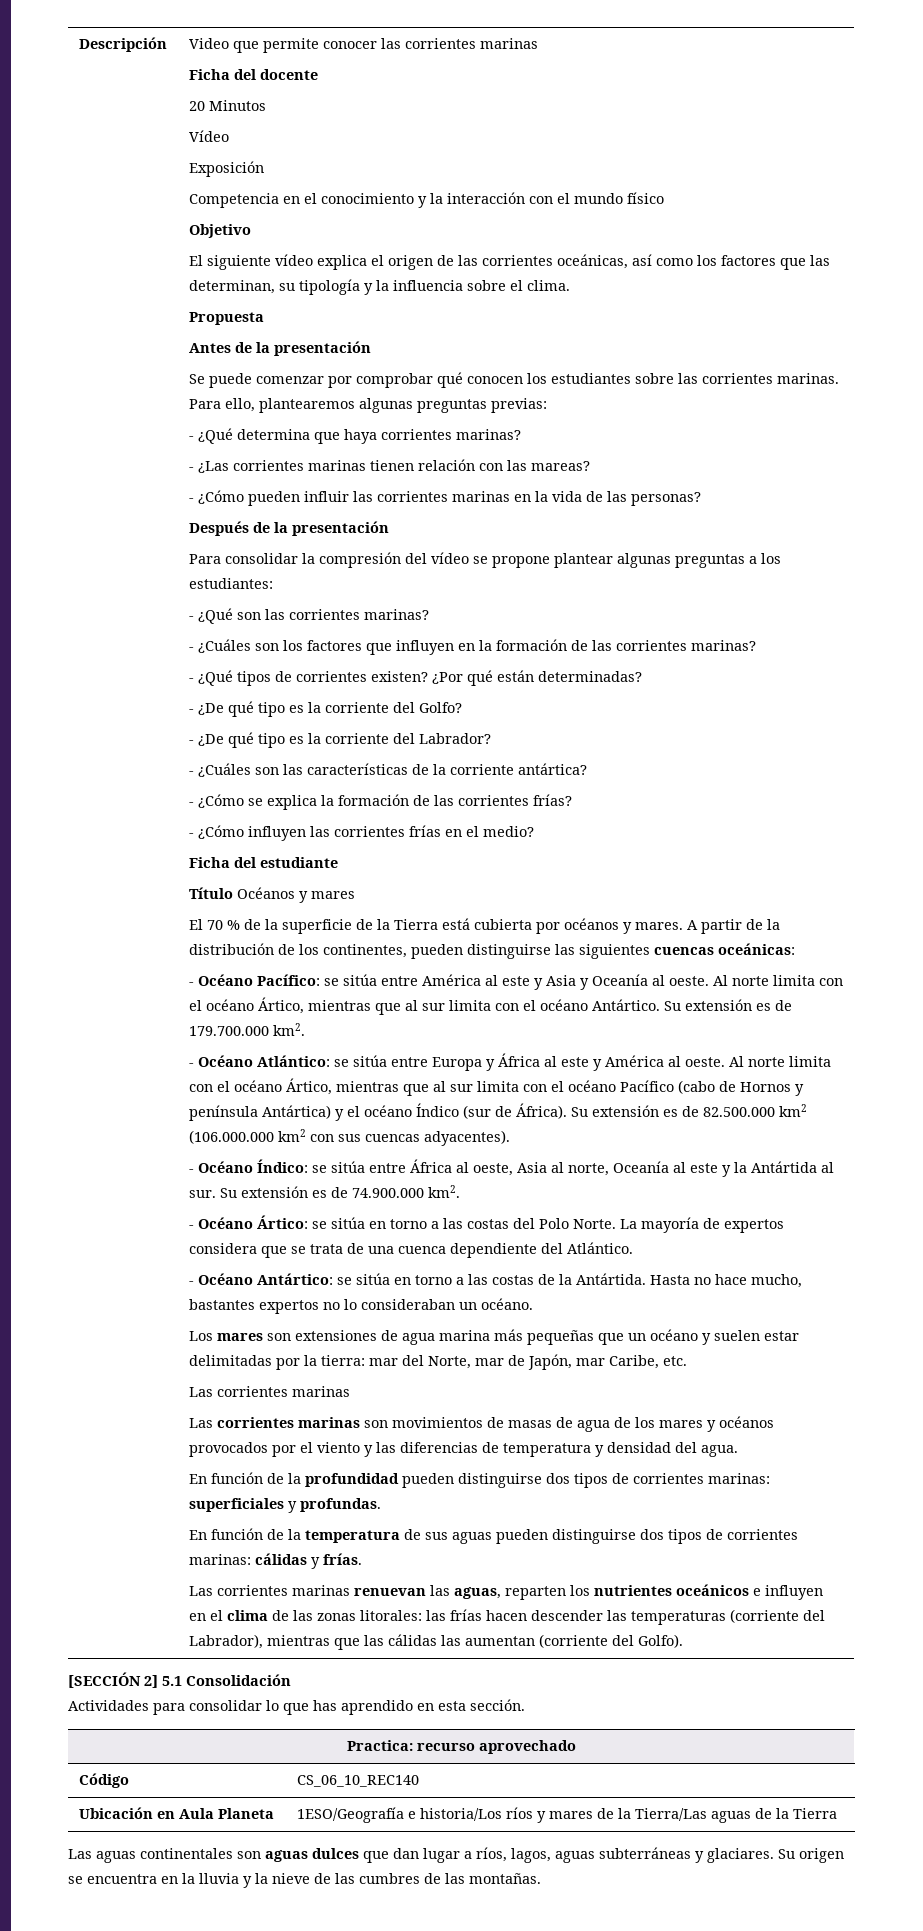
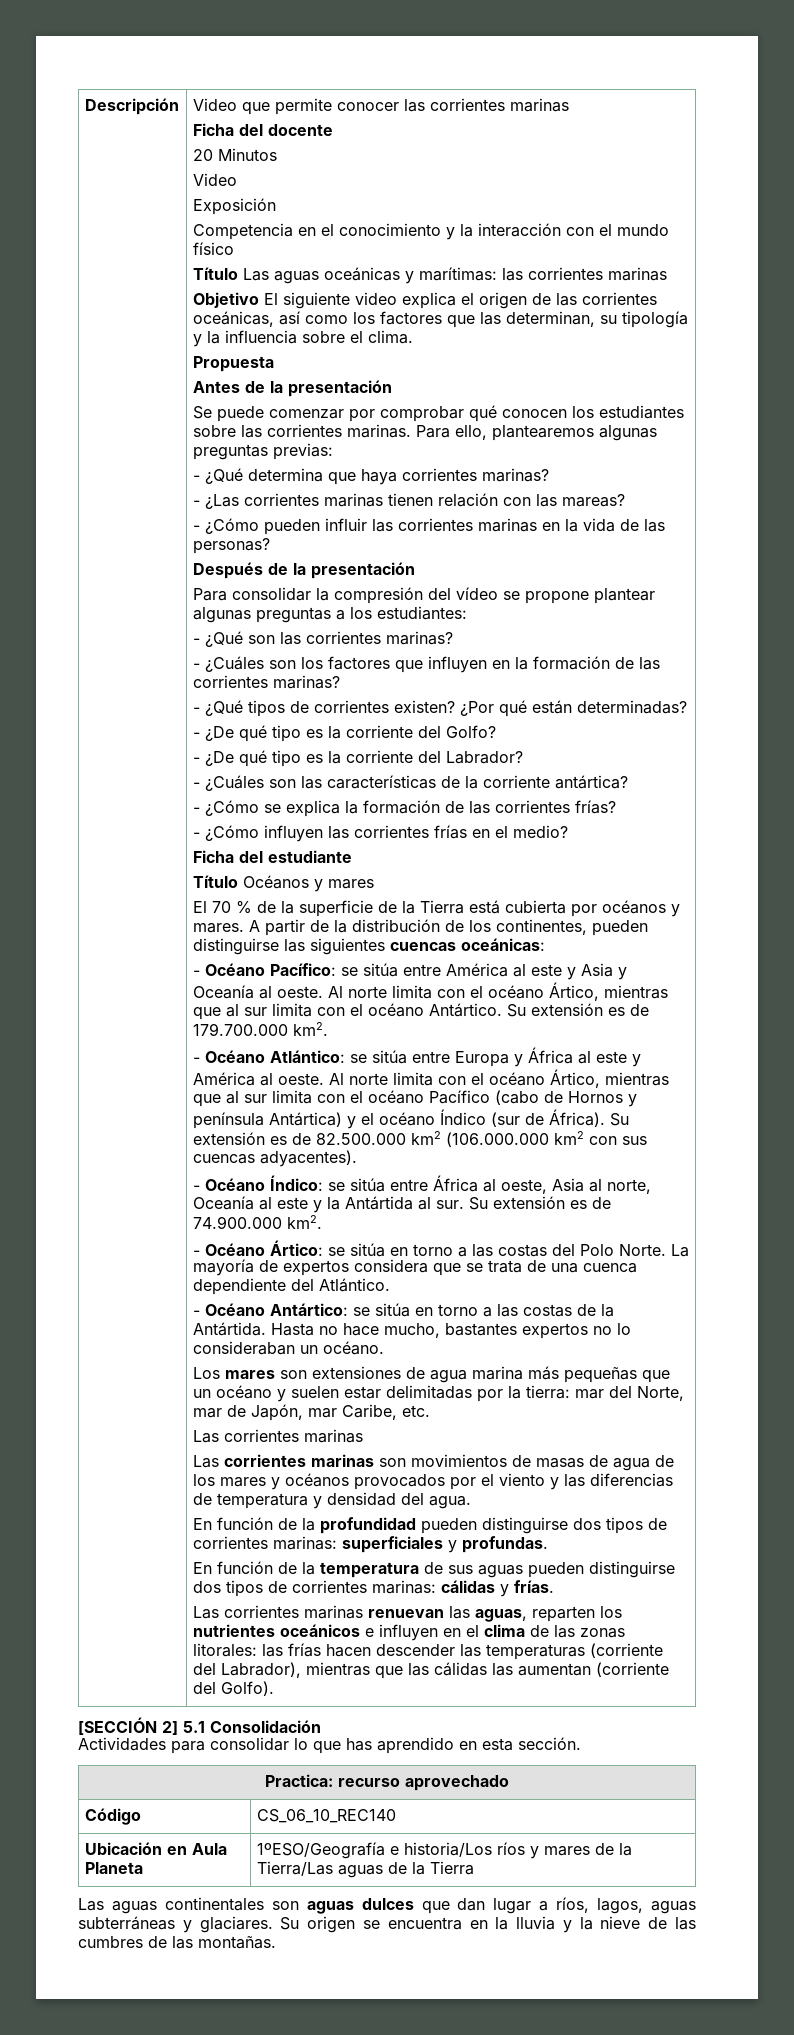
  20 Minutos
- Vídeo
+ Video
+ Título Las aguas oceánicas y marítimas: las corrientes marinas
- Objetivo
- El siguiente vídeo explica el origen de las corrientes oceánicas, así como los factores que las determinan, su tipología y la influencia sobre el clima.
+ Objetivo El siguiente video explica el origen de las corrientes oceánicas, así como los factores que las determinan, su tipología y la influencia sobre el clima.
- Ubicación en Aula Planeta | 1ESO/Geografía e historia/Los ríos y mares de la Tierra/Las aguas de la Tierra
+ Ubicación en Aula Planeta | 1ºESO/Geografía e historia/Los ríos y mares de la Tierra/Las aguas de la Tierra

